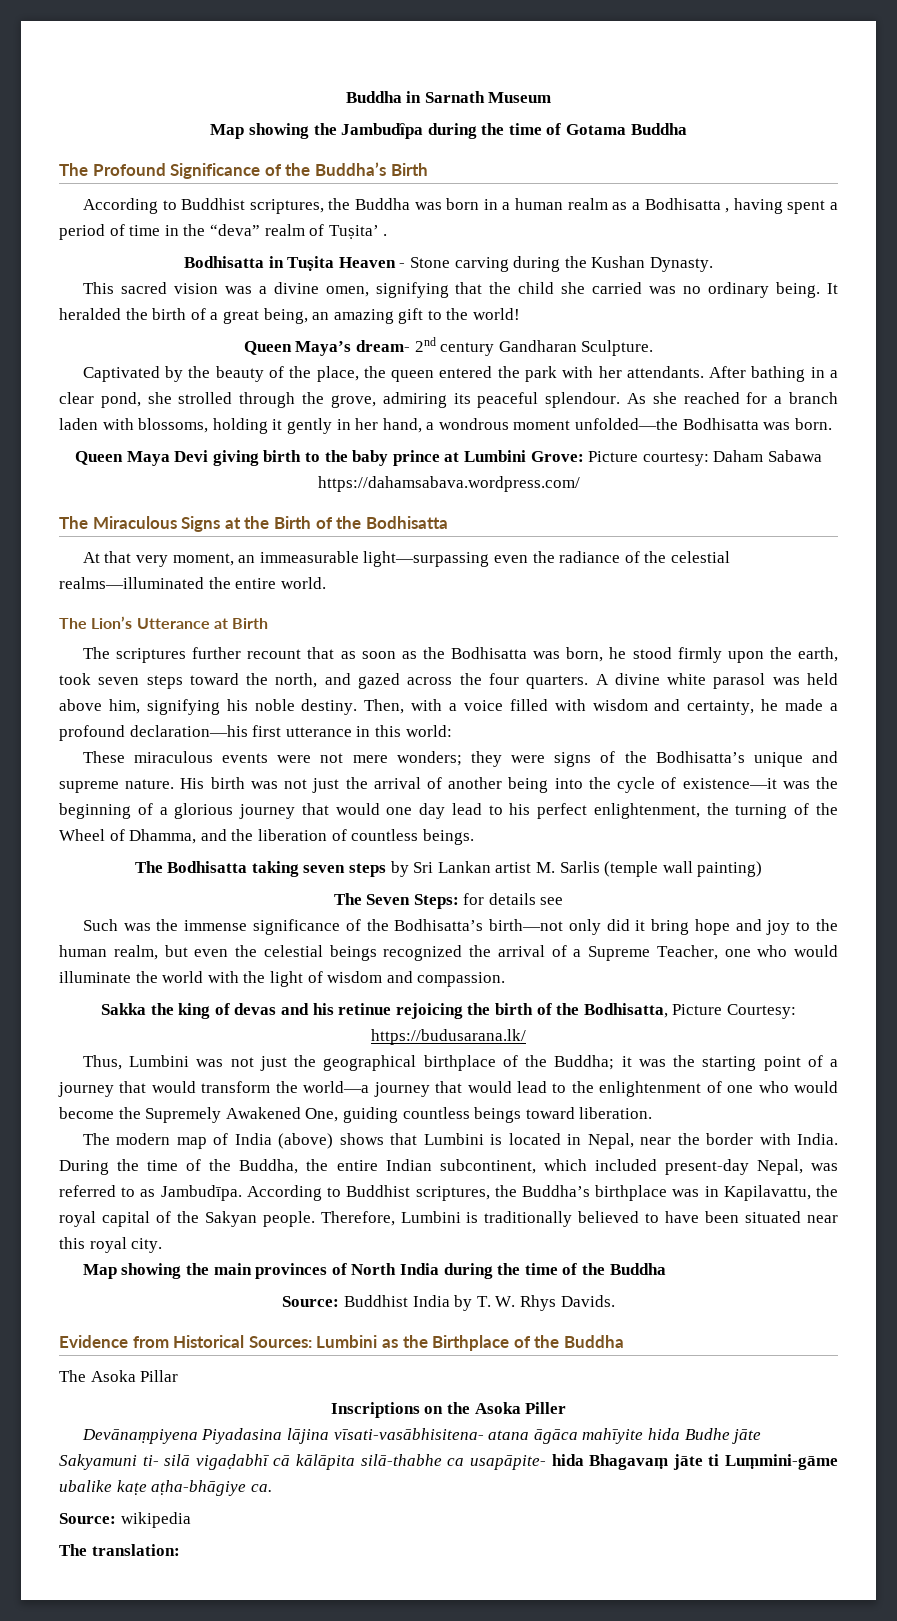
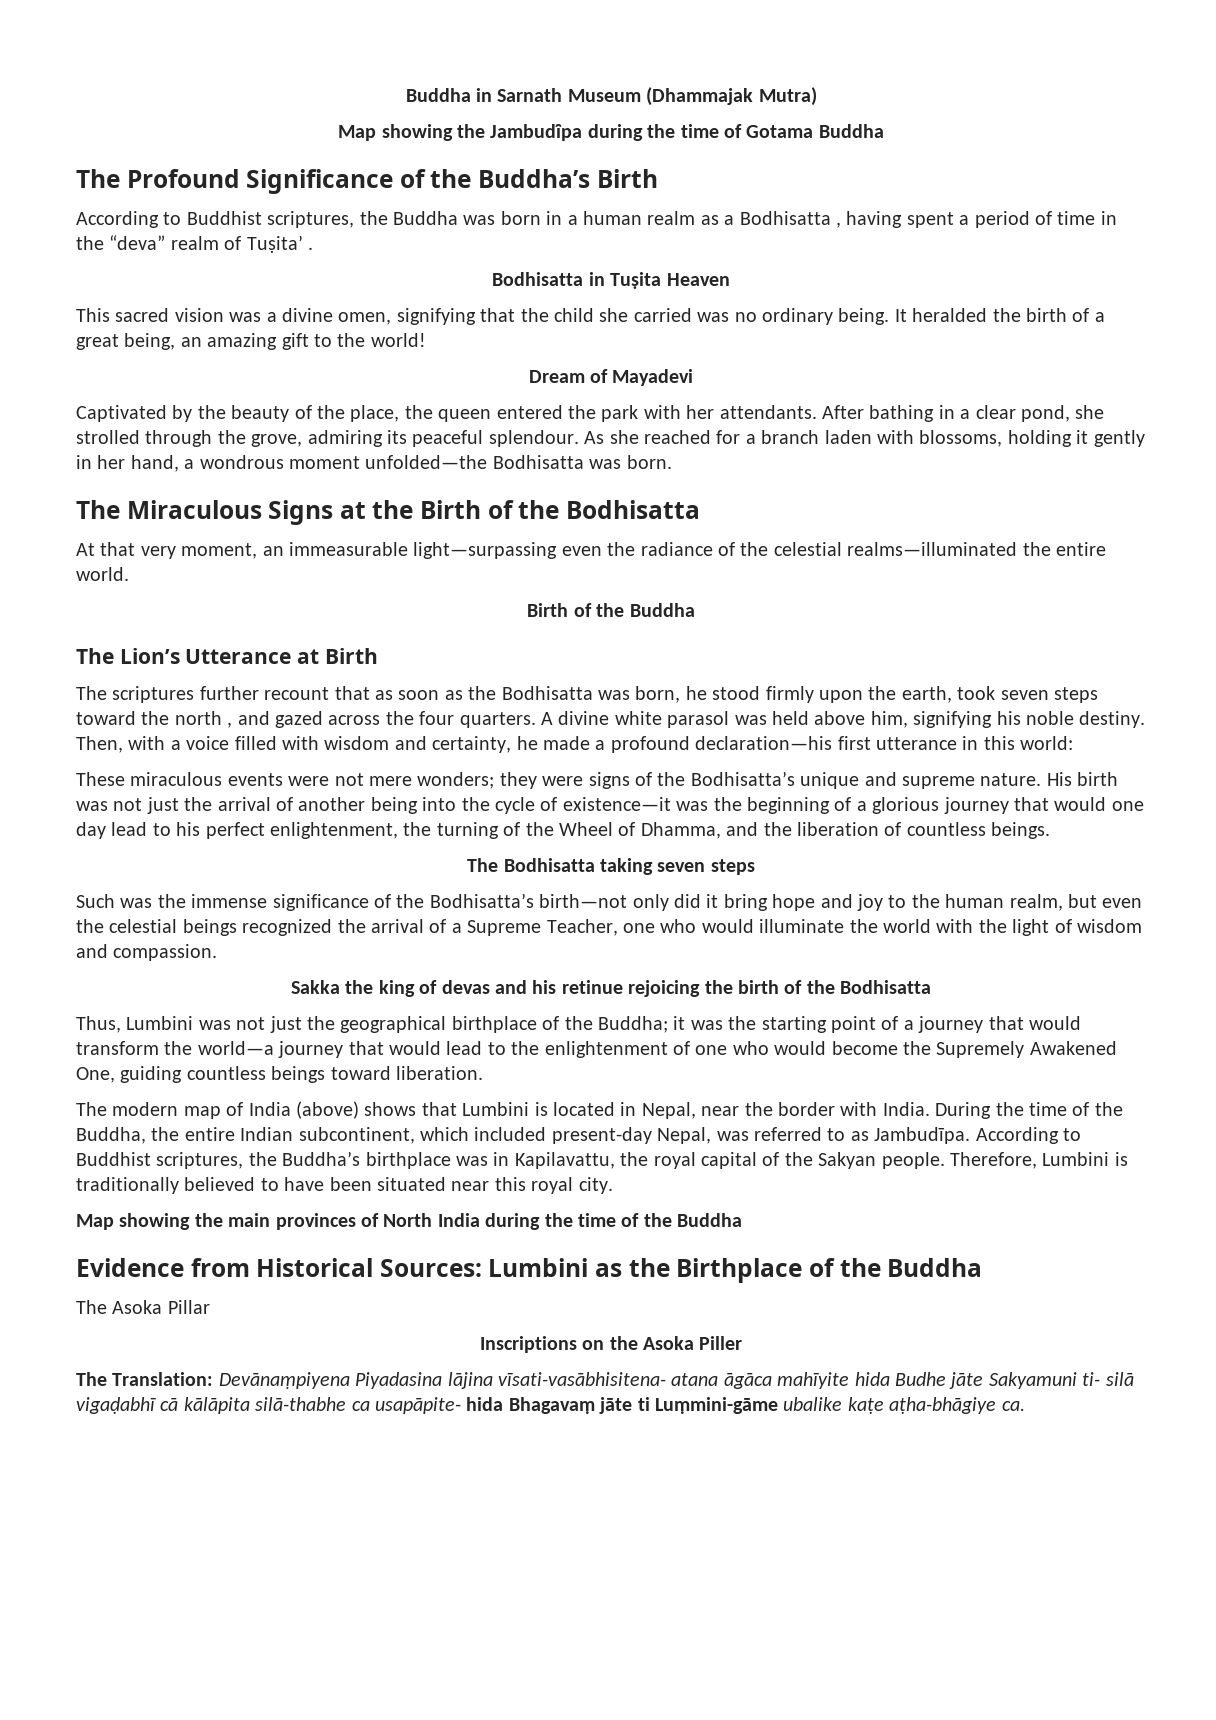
- Buddha in Sarnath Museum
+ Buddha in Sarnath Museum (Dhammajak Mutra)
- Bodhisatta in Tuṣita Heaven - Stone carving during the Kushan Dynasty.
+ Bodhisatta in Tuṣita Heaven
- Queen Maya’s dream- 2nd century Gandharan Sculpture.
+ Dream of Mayadevi
- Queen Maya Devi giving birth to the baby prince at Lumbini Grove: Picture courtesy: Daham Sabawa https://dahamsabava.wordpress.com/
+ Birth of the Buddha
- The scriptures further recount that as soon as the Bodhisatta was born, he stood firmly upon the earth, took seven steps toward the north, and gazed across the four quarters.
+ The scriptures further recount that as soon as the Bodhisatta was born, he stood firmly upon the earth, took seven steps toward the north , and gazed across the four quarters.
- The Bodhisatta taking seven steps by Sri Lankan artist M. Sarlis (temple wall painting)
- The Seven Steps: for details see
+ The Bodhisatta taking seven steps
- Sakka the king of devas and his retinue rejoicing the birth of the Bodhisatta, Picture Courtesy: https://budusarana.lk/
+ Sakka the king of devas and his retinue rejoicing the birth of the Bodhisatta
- Source: Buddhist India by T. W. Rhys Davids.
- Devānaṃpiyena Piyadasina lājina vīsati-vasābhisitena- atana āgāca mahīyite hida Budhe jāte Sakyamuni ti- silā vigaḍabhī cā kālāpita silā-thabhe ca usapāpite- hida Bhagavaṃ jāte ti Luṃmini-gāme ubalike kaṭe aṭha-bhāgiye ca.
+ The Translation: Devānaṃpiyena Piyadasina lājina vīsati-vasābhisitena- atana āgāca mahīyite hida Budhe jāte Sakyamuni ti- silā vigaḍabhī cā kālāpita silā-thabhe ca usapāpite- hida Bhagavaṃ jāte ti Luṃmini-gāme ubalike kaṭe aṭha-bhāgiye ca.
- Source: wikipedia
- The translation:

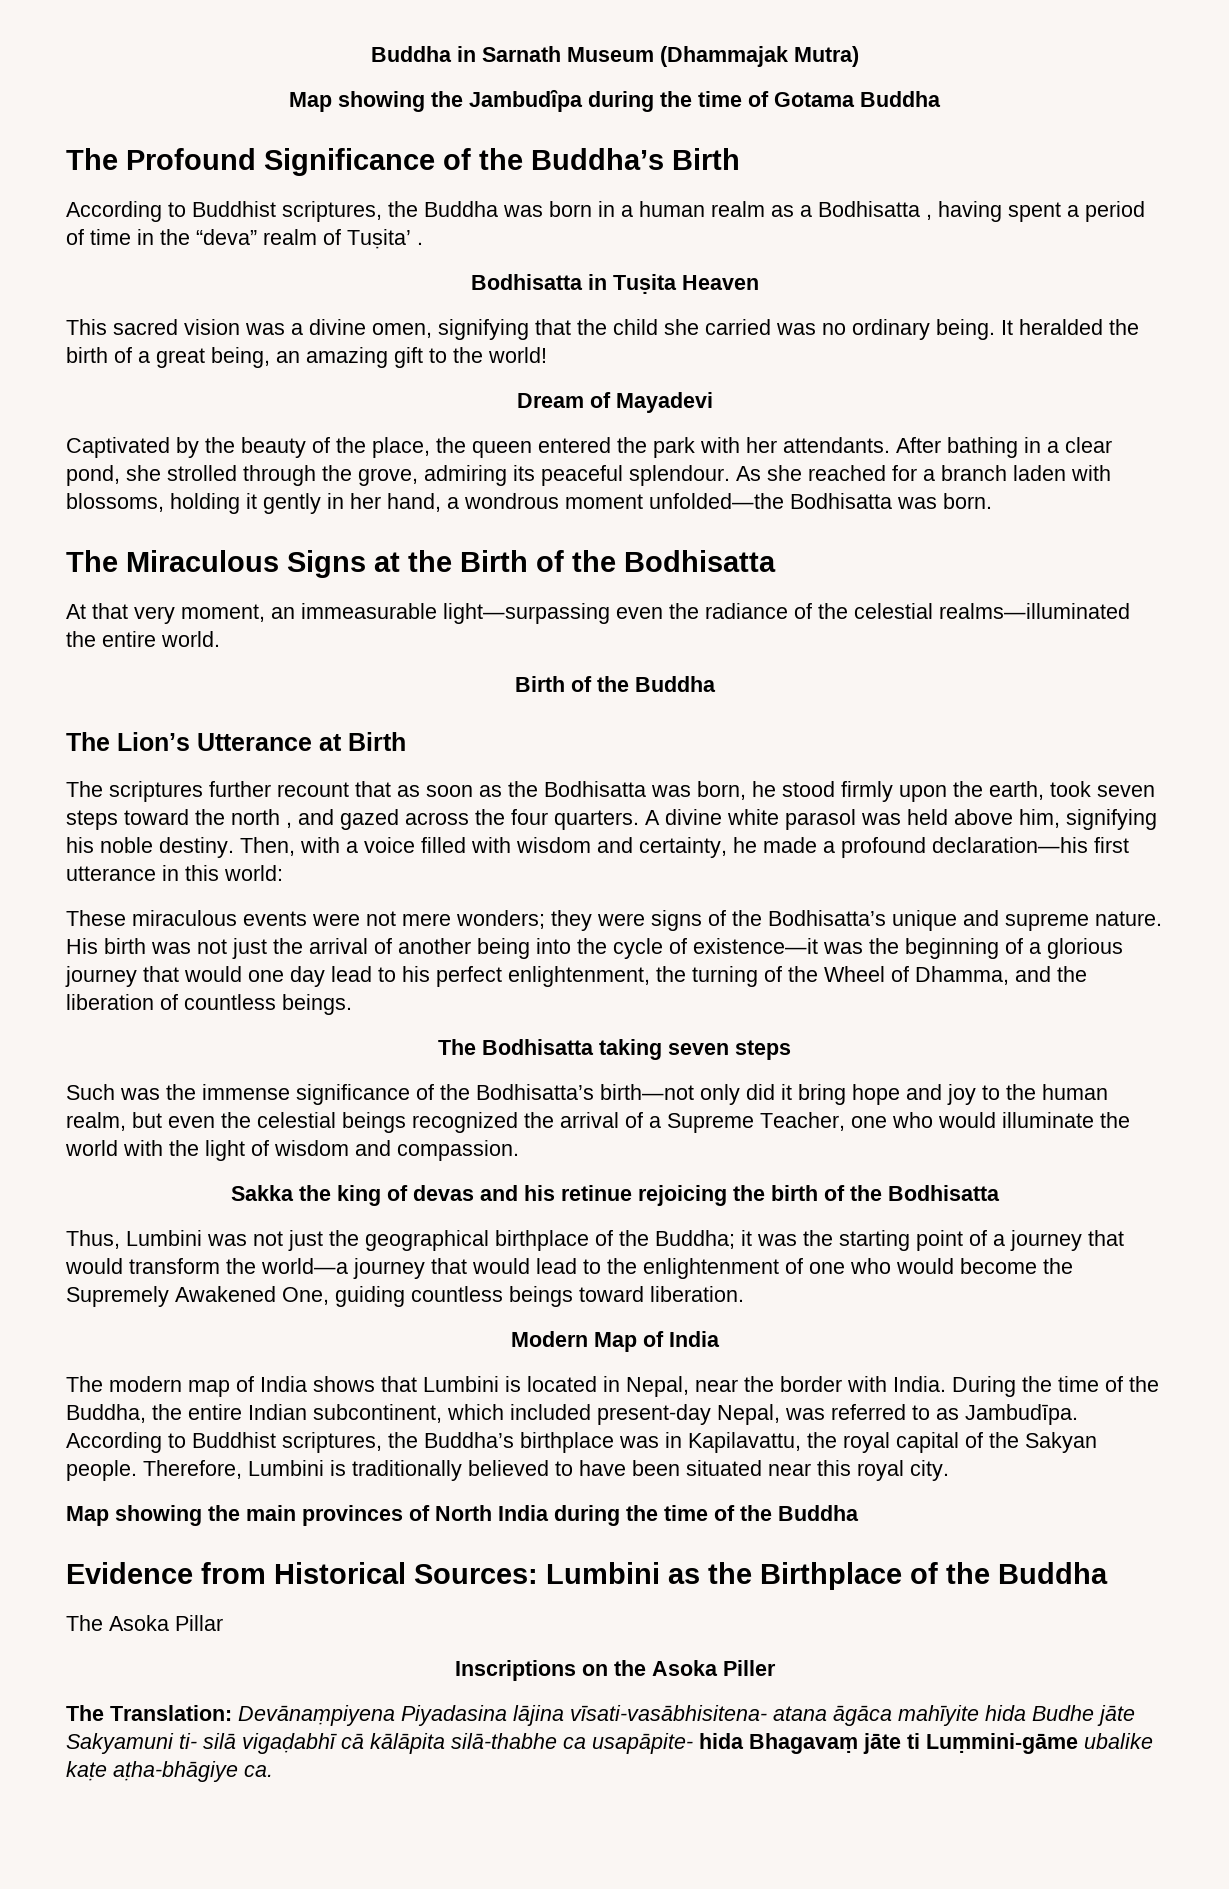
+ Modern Map of India
- The modern map of India (above) shows that Lumbini is located in Nepal, near the border with India.
+ The modern map of India shows that Lumbini is located in Nepal, near the border with India.

